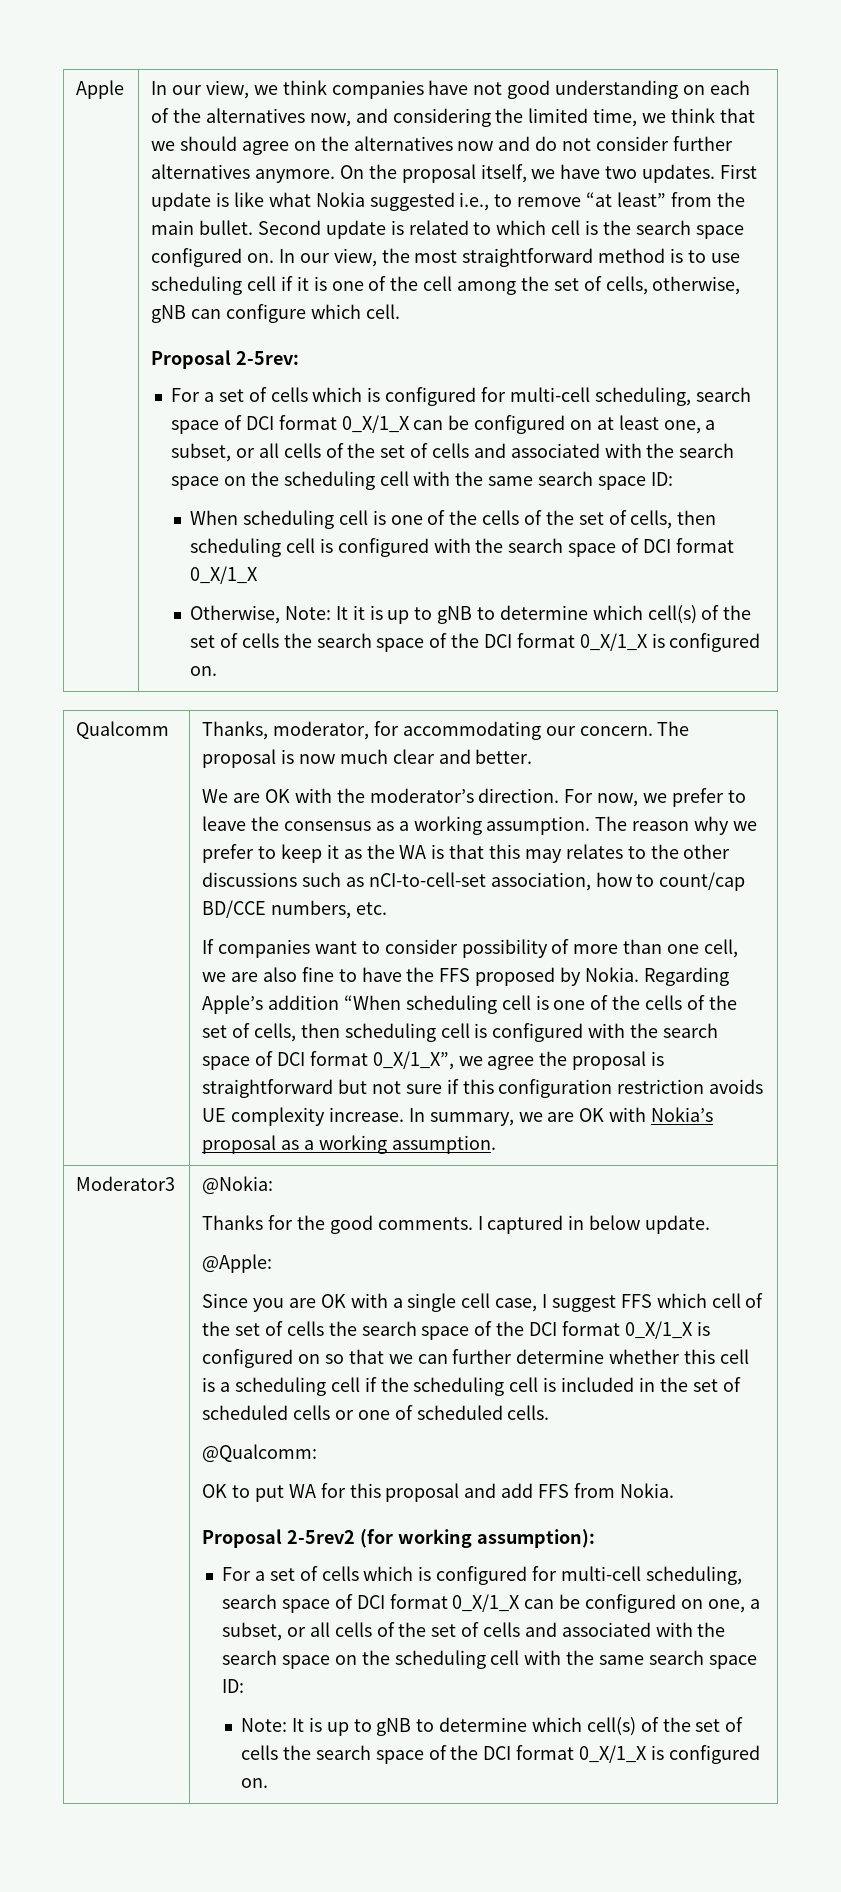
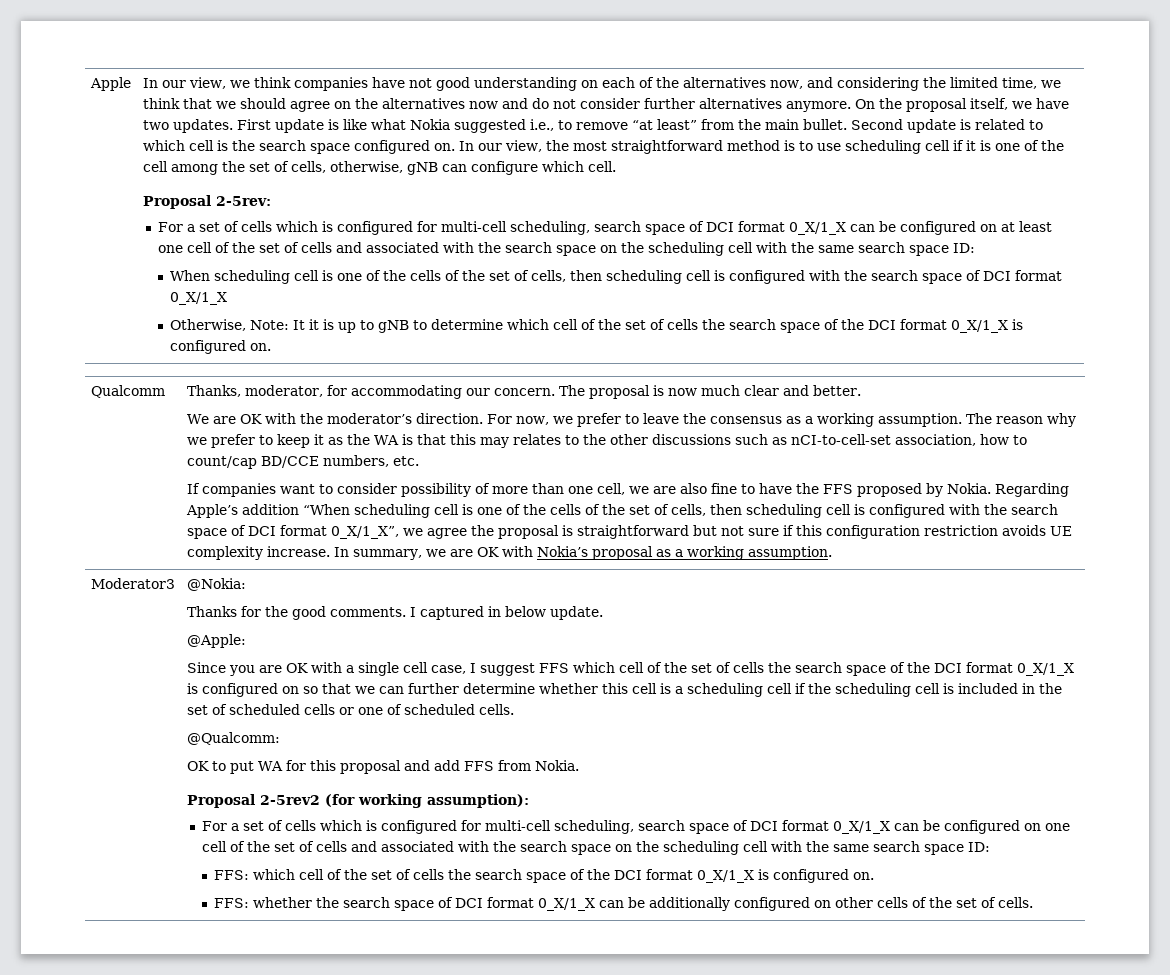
- For a set of cells which is configured for multi-cell scheduling, search space of DCI format 0_X/1_X can be configured on at least one, a subset, or all cells of the set of cells and associated with the search space on the scheduling cell with the same search space ID:
+ For a set of cells which is configured for multi-cell scheduling, search space of DCI format 0_X/1_X can be configured on at least one cell of the set of cells and associated with the search space on the scheduling cell with the same search space ID:
- Otherwise, Note: It it is up to gNB to determine which cell(s) of the set of cells the search space of the DCI format 0_X/1_X is configured on.
+ Otherwise, Note: It it is up to gNB to determine which cell of the set of cells the search space of the DCI format 0_X/1_X is configured on.
- For a set of cells which is configured for multi-cell scheduling, search space of DCI format 0_X/1_X can be configured on one, a subset, or all cells of the set of cells and associated with the search space on the scheduling cell with the same search space ID:
+ For a set of cells which is configured for multi-cell scheduling, search space of DCI format 0_X/1_X can be configured on one cell of the set of cells and associated with the search space on the scheduling cell with the same search space ID:
- Note: It is up to gNB to determine which cell(s) of the set of cells the search space of the DCI format 0_X/1_X is configured on.
+ FFS: which cell of the set of cells the search space of the DCI format 0_X/1_X is configured on.
+ FFS: whether the search space of DCI format 0_X/1_X can be additionally configured on other cells of the set of cells.

